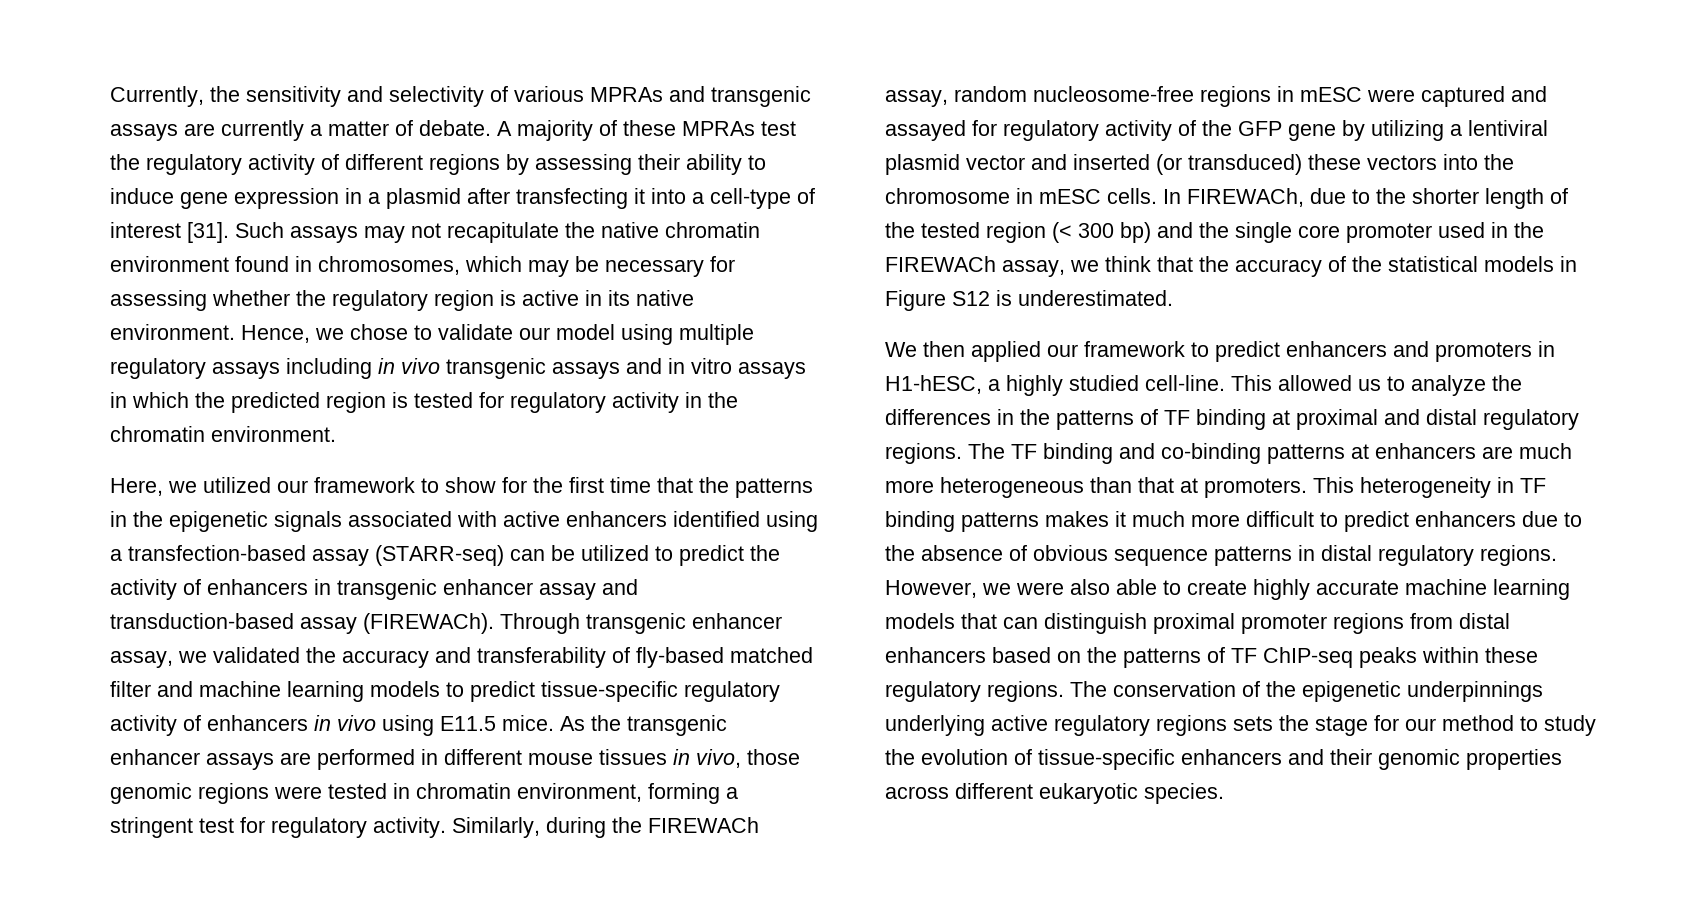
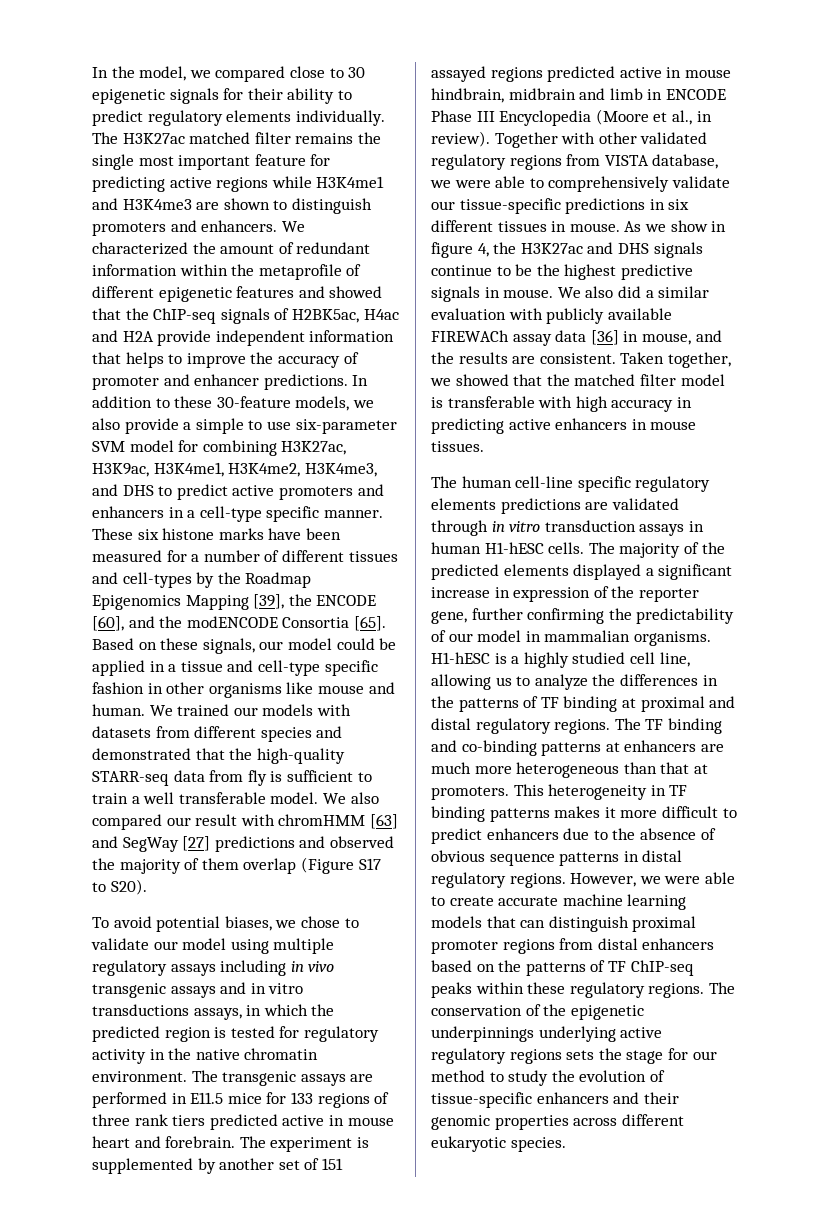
- Currently, the sensitivity and selectivity of various MPRAs and transgenic assays are currently a matter of debate. A majority of these MPRAs test the regulatory activity of different regions by assessing their ability to induce gene expression in a plasmid after transfecting it into a cell-type of interest [31]. Such assays may not recapitulate the native chromatin environment found in chromosomes, which may be necessary for assessing whether the regulatory region is active in its native environment. Hence, we chose to validate our model using multiple regulatory assays including in vivo transgenic assays and in vitro assays in which the predicted region is tested for regulatory activity in the chromatin environment.
- Here, we utilized our framework to show for the first time that the patterns in the epigenetic signals associated with active enhancers identified using a transfection-based assay (STARR-seq) can be utilized to predict the activity of enhancers in transgenic enhancer assay and transduction-based assay (FIREWACh). Through transgenic enhancer assay, we validated the accuracy and transferability of fly-based matched filter and machine learning models to predict tissue-specific regulatory activity of enhancers in vivo using E11.5 mice. As the transgenic enhancer assays are performed in different mouse tissues in vivo, those genomic regions were tested in chromatin environment, forming a stringent test for regulatory activity. Similarly, during the FIREWACh assay, random nucleosome-free regions in mESC were captured and assayed for regulatory activity of the GFP gene by utilizing a lentiviral plasmid vector and inserted (or transduced) these vectors into the chromosome in mESC cells. In FIREWACh, due to the shorter length of the tested region (< 300 bp) and the single core promoter used in the FIREWACh assay, we think that the accuracy of the statistical models in Figure S12 is underestimated.
- We then applied our framework to predict enhancers and promoters in H1-hESC, a highly studied cell-line. This allowed us to analyze the differences in the patterns of TF binding at proximal and distal regulatory regions.
+ In the model, we compared close to 30 epigenetic signals for their ability to predict regulatory elements individually. The H3K27ac matched filter remains the single most important feature for predicting active regions while H3K4me1 and H3K4me3 are shown to distinguish promoters and enhancers. We characterized the amount of redundant information within the metaprofile of different epigenetic features and showed that the ChIP-seq signals of H2BK5ac, H4ac and H2A provide independent information that helps to improve the accuracy of promoter and enhancer predictions. In addition to these 30-feature models, we also provide a simple to use six-parameter SVM model for combining H3K27ac, H3K9ac, H3K4me1, H3K4me2, H3K4me3, and DHS to predict active promoters and enhancers in a cell-type specific manner. These six histone marks have been measured for a number of different tissues and cell-types by the Roadmap Epigenomics Mapping [39], the ENCODE [60], and the modENCODE Consortia [65]. Based on these signals, our model could be applied in a tissue and cell-type specific fashion in other organisms like mouse and human. We trained our models with datasets from different species and demonstrated that the high-quality STARR-seq data from fly is sufficient to train a well transferable model. We also compared our result with chromHMM [63] and SegWay [27] predictions and observed the majority of them overlap (Figure S17 to S20).
+ To avoid potential biases, we chose to validate our model using multiple regulatory assays including in vivo transgenic assays and in vitro transductions assays, in which the predicted region is tested for regulatory activity in the native chromatin environment. The transgenic assays are performed in E11.5 mice for 133 regions of three rank tiers predicted active in mouse heart and forebrain. The experiment is supplemented by another set of 151 assayed regions predicted active in mouse hindbrain, midbrain and limb in ENCODE Phase III Encyclopedia (Moore et al., in review). Together with other validated regulatory regions from VISTA database, we were able to comprehensively validate our tissue-specific predictions in six different tissues in mouse. As we show in figure 4, the H3K27ac and DHS signals continue to be the highest predictive signals in mouse. We also did a similar evaluation with publicly available FIREWACh assay data [36] in mouse, and the results are consistent. Taken together, we showed that the matched filter model is transferable with high accuracy in predicting active enhancers in mouse tissues.
+ The human cell-line specific regulatory elements predictions are validated through in vitro transduction assays in human H1-hESC cells. The majority of the predicted elements displayed a significant increase in expression of the reporter gene, further confirming the predictability of our model in mammalian organisms. H1-hESC is a highly studied cell line, allowing us to analyze the differences in the patterns of TF binding at proximal and distal regulatory regions.
- This heterogeneity in TF binding patterns makes it much more difficult to predict enhancers due to the absence of obvious sequence patterns in distal regulatory regions.
+ This heterogeneity in TF binding patterns makes it more difficult to predict enhancers due to the absence of obvious sequence patterns in distal regulatory regions.
- However, we were also able to create highly accurate machine learning models that can distinguish proximal promoter regions from distal enhancers based on the patterns of TF ChIP-seq peaks within these regulatory regions.
+ However, we were able to create accurate machine learning models that can distinguish proximal promoter regions from distal enhancers based on the patterns of TF ChIP-seq peaks within these regulatory regions.

